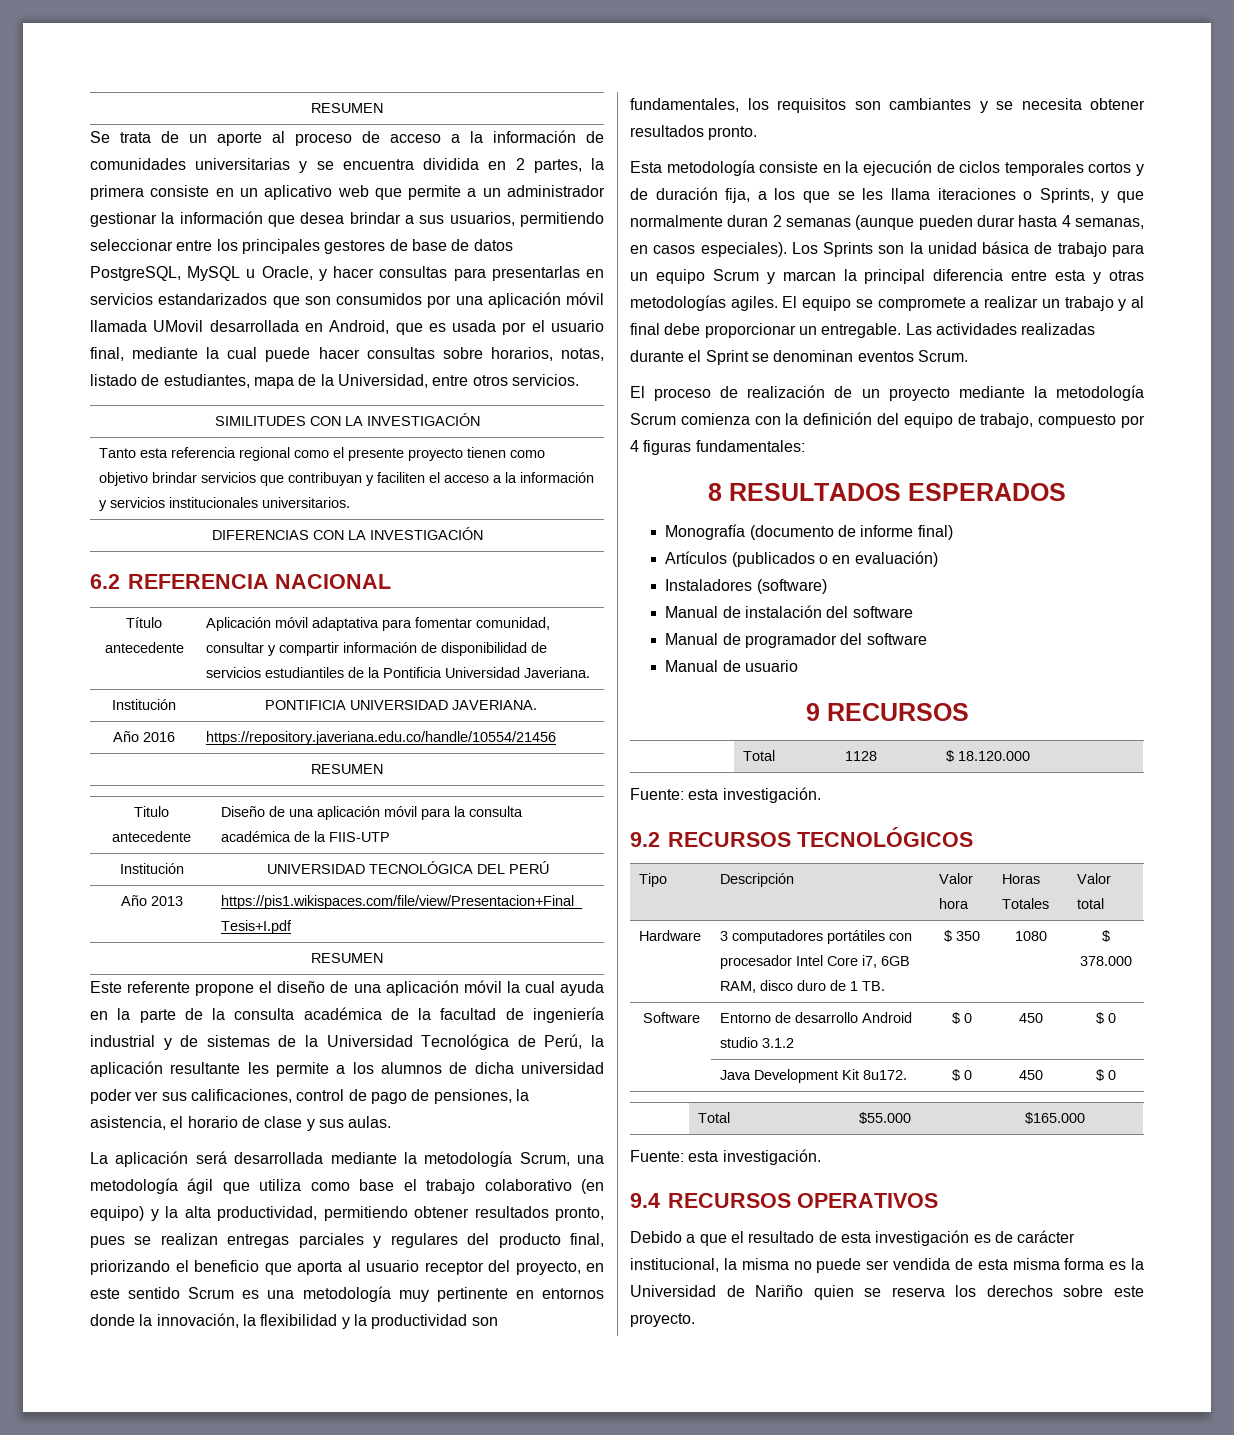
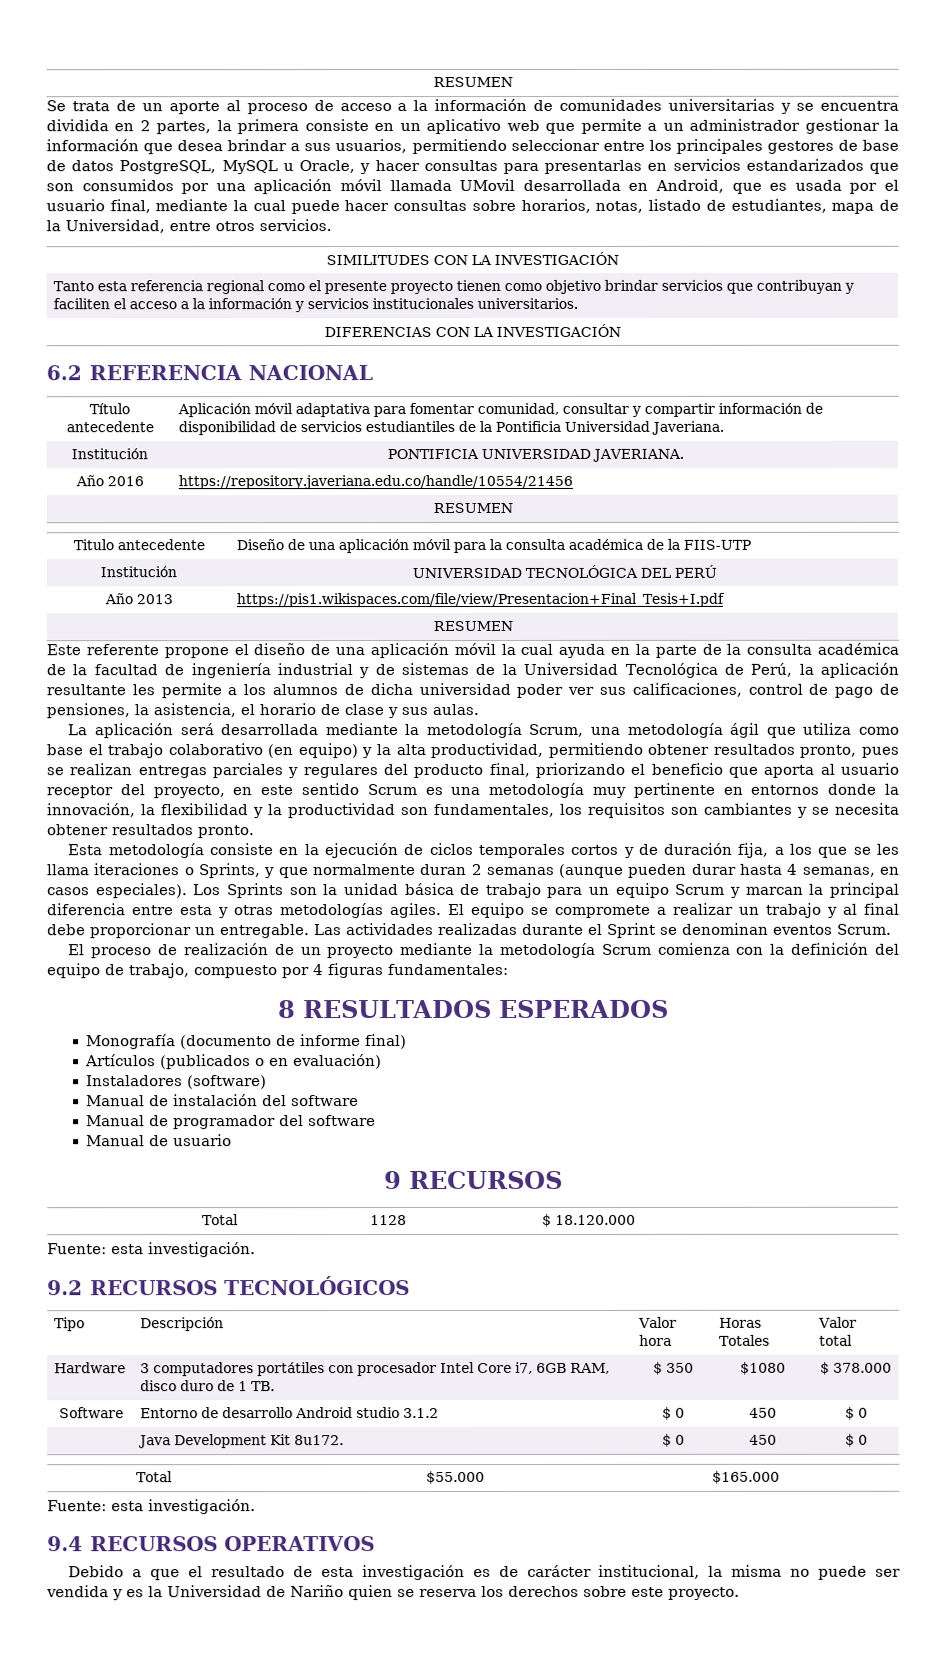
- Hardware | 3 computadores portátiles con procesador Intel Core i7, 6GB RAM, disco duro de 1 TB. | $ 350 | 1080 | $ 378.000
+ Hardware | 3 computadores portátiles con procesador Intel Core i7, 6GB RAM, disco duro de 1 TB. | $ 350 | $1080 | $ 378.000
- Debido a que el resultado de esta investigación es de carácter institucional, la misma no puede ser vendida de esta misma forma es la Universidad de Nariño quien se reserva los derechos sobre este proyecto.
+ Debido a que el resultado de esta investigación es de carácter institucional, la misma no puede ser vendida y es la Universidad de Nariño quien se reserva los derechos sobre este proyecto.

